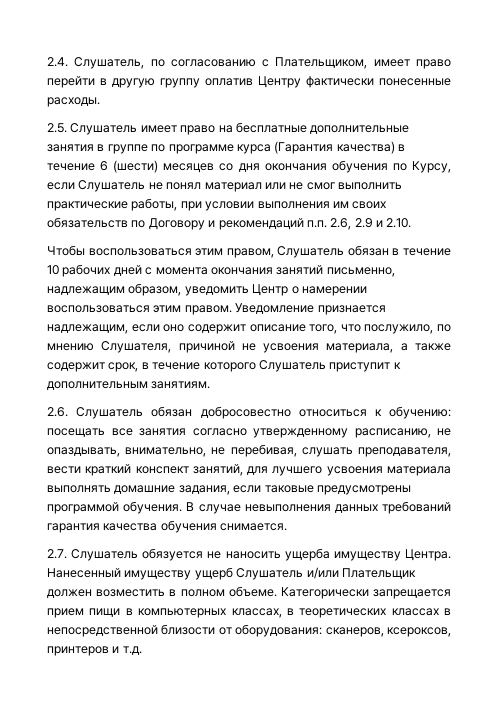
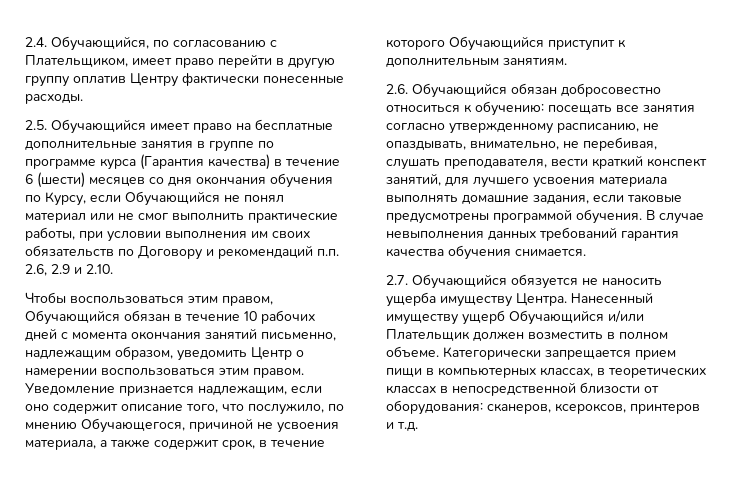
- 2.4. Слушатель, по согласованию с Плательщиком, имеет право перейти в другую группу оплатив Центру фактически понесенные расходы.
+ 2.4. Обучающийся, по согласованию с Плательщиком, имеет право перейти в другую группу оплатив Центру фактически понесенные расходы.
- 2.5. Слушатель имеет право на бесплатные дополнительные занятия в группе по программе курса (Гарантия качества) в течение 6 (шести) месяцев со дня окончания обучения по Курсу, если Слушатель не понял материал или не смог выполнить практические работы, при условии выполнения им своих обязательств по Договору и рекомендаций п.п. 2.6, 2.9 и 2.10.
+ 2.5. Обучающийся имеет право на бесплатные дополнительные занятия в группе по программе курса (Гарантия качества) в течение 6 (шести) месяцев со дня окончания обучения по Курсу, если Обучающийся не понял материал или не смог выполнить практические работы, при условии выполнения им своих обязательств по Договору и рекомендаций п.п. 2.6, 2.9 и 2.10.
- Чтобы воспользоваться этим правом, Слушатель обязан в течение 10 рабочих дней с момента окончания занятий письменно, надлежащим образом, уведомить Центр о намерении воспользоваться этим правом.
+ Чтобы воспользоваться этим правом, Обучающийся обязан в течение 10 рабочих дней с момента окончания занятий письменно, надлежащим образом, уведомить Центр о намерении воспользоваться этим правом.
- Уведомление признается надлежащим, если оно содержит описание того, что послужило, по мнению Слушателя, причиной не усвоения материала, а также содержит срок, в течение которого Слушатель приступит к дополнительным занятиям.
+ Уведомление признается надлежащим, если оно содержит описание того, что послужило, по мнению Обучающегося, причиной не усвоения материала, а также содержит срок, в течение которого Обучающийся приступит к дополнительным занятиям.
- 2.6. Слушатель обязан добросовестно относиться к обучению: посещать все занятия согласно утвержденному расписанию, не опаздывать, внимательно, не перебивая, слушать преподавателя, вести краткий конспект занятий, для лучшего усвоения материала выполнять домашние задания, если таковые предусмотрены программой обучения.
+ 2.6. Обучающийся обязан добросовестно относиться к обучению: посещать все занятия согласно утвержденному расписанию, не опаздывать, внимательно, не перебивая, слушать преподавателя, вести краткий конспект занятий, для лучшего усвоения материала выполнять домашние задания, если таковые предусмотрены программой обучения.
- 2.7. Слушатель обязуется не наносить ущерба имуществу Центра.
+ 2.7. Обучающийся обязуется не наносить ущерба имуществу Центра.
- Нанесенный имуществу ущерб Слушатель и/или Плательщик должен возместить в полном объеме.
+ Нанесенный имуществу ущерб Обучающийся и/или Плательщик должен возместить в полном объеме.

